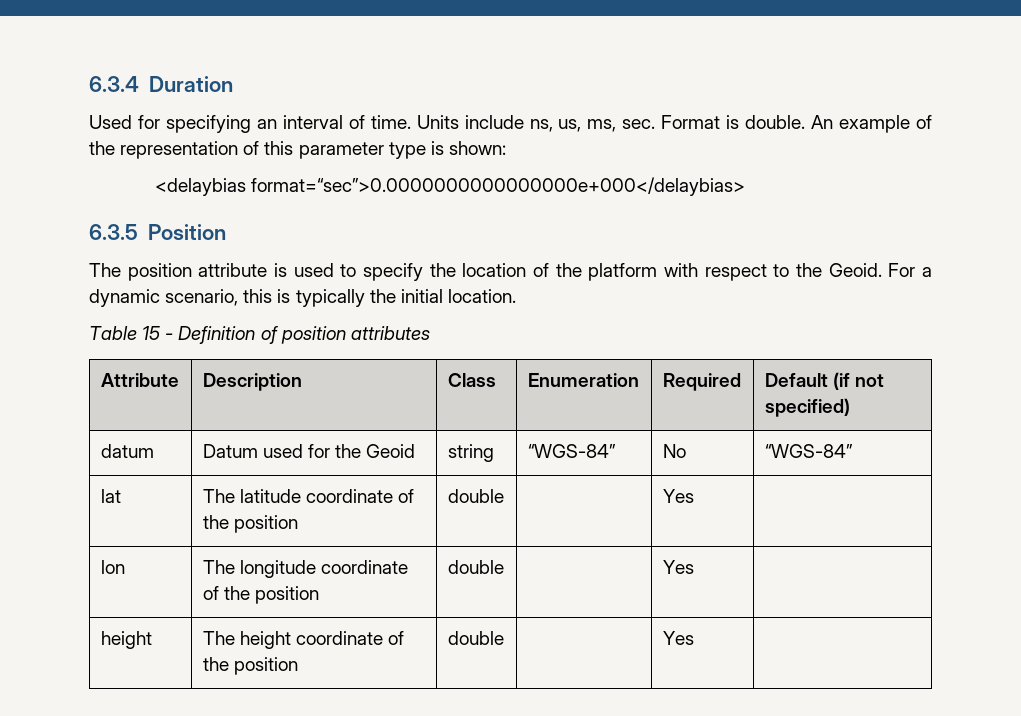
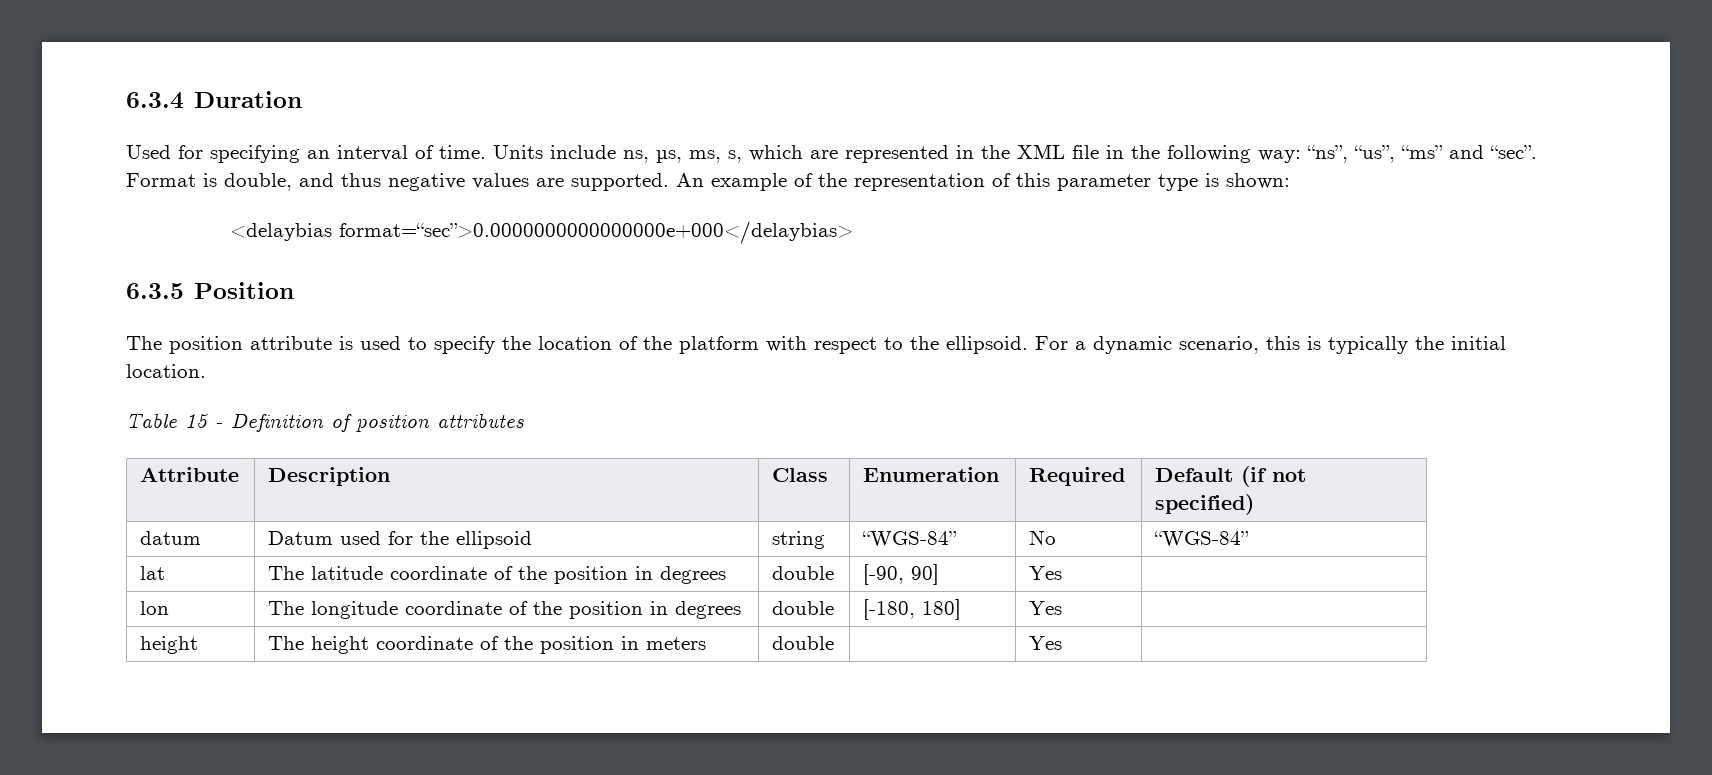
- Units include ns, us, ms, sec. Format is double.
+ Units include ns, µs, ms, s, which are represented in the XML file in the following way: “ns”, “us”, “ms” and “sec”. Format is double, and thus negative values are supported.
- The position attribute is used to specify the location of the platform with respect to the Geoid.
+ The position attribute is used to specify the location of the platform with respect to the ellipsoid.
- datum | Datum used for the Geoid | string | “WGS-84” | No | “WGS-84”
+ datum | Datum used for the ellipsoid | string | “WGS-84” | No | “WGS-84”
- lat | The latitude coordinate of the position | double | | Yes |
+ lat | The latitude coordinate of the position in degrees | double | [-90, 90] | Yes |
- lon | The longitude coordinate of the position | double | | Yes |
+ lon | The longitude coordinate of the position in degrees | double | [-180, 180] | Yes |
- height | The height coordinate of the position | double | | Yes |
+ height | The height coordinate of the position in meters | double | | Yes |

